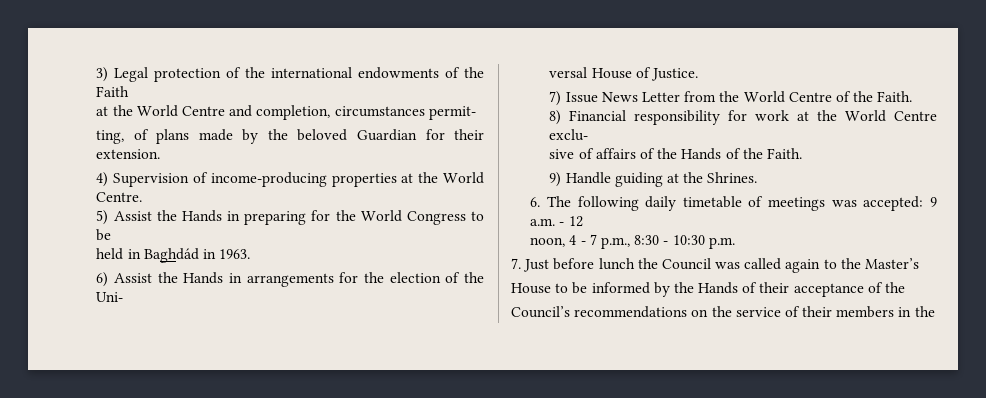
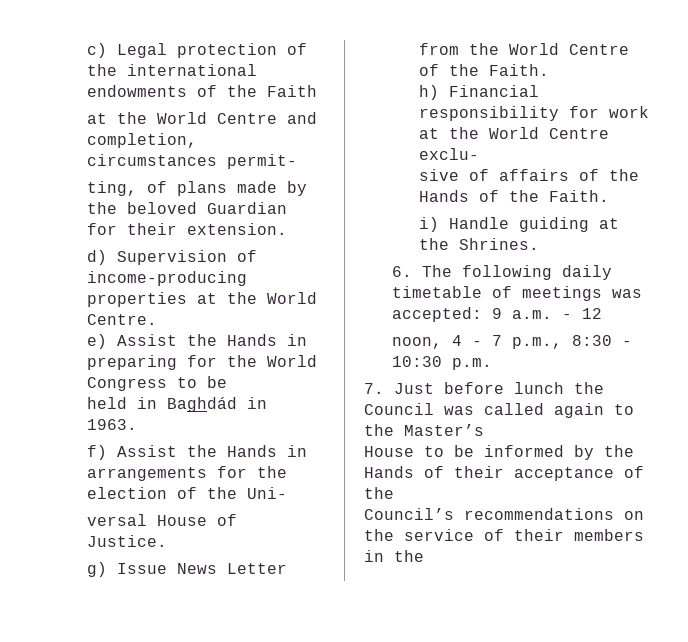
- 3) Legal protection of the international endowments of the Faith
+ c) Legal protection of the international endowments of the Faith
- 4) Supervision of income-producing properties at the World Centre.
+ d) Supervision of income-producing properties at the World Centre.
- 5) Assist the Hands in preparing for the World Congress to be
+ e) Assist the Hands in preparing for the World Congress to be
- 6) Assist the Hands in arrangements for the election of the Uni-
+ f) Assist the Hands in arrangements for the election of the Uni-
- 7) Issue News Letter from the World Centre of the Faith.
+ g) Issue News Letter from the World Centre of the Faith.
- 8) Financial responsibility for work at the World Centre exclu-
+ h) Financial responsibility for work at the World Centre exclu-
- 9) Handle guiding at the Shrines.
+ i) Handle guiding at the Shrines.

